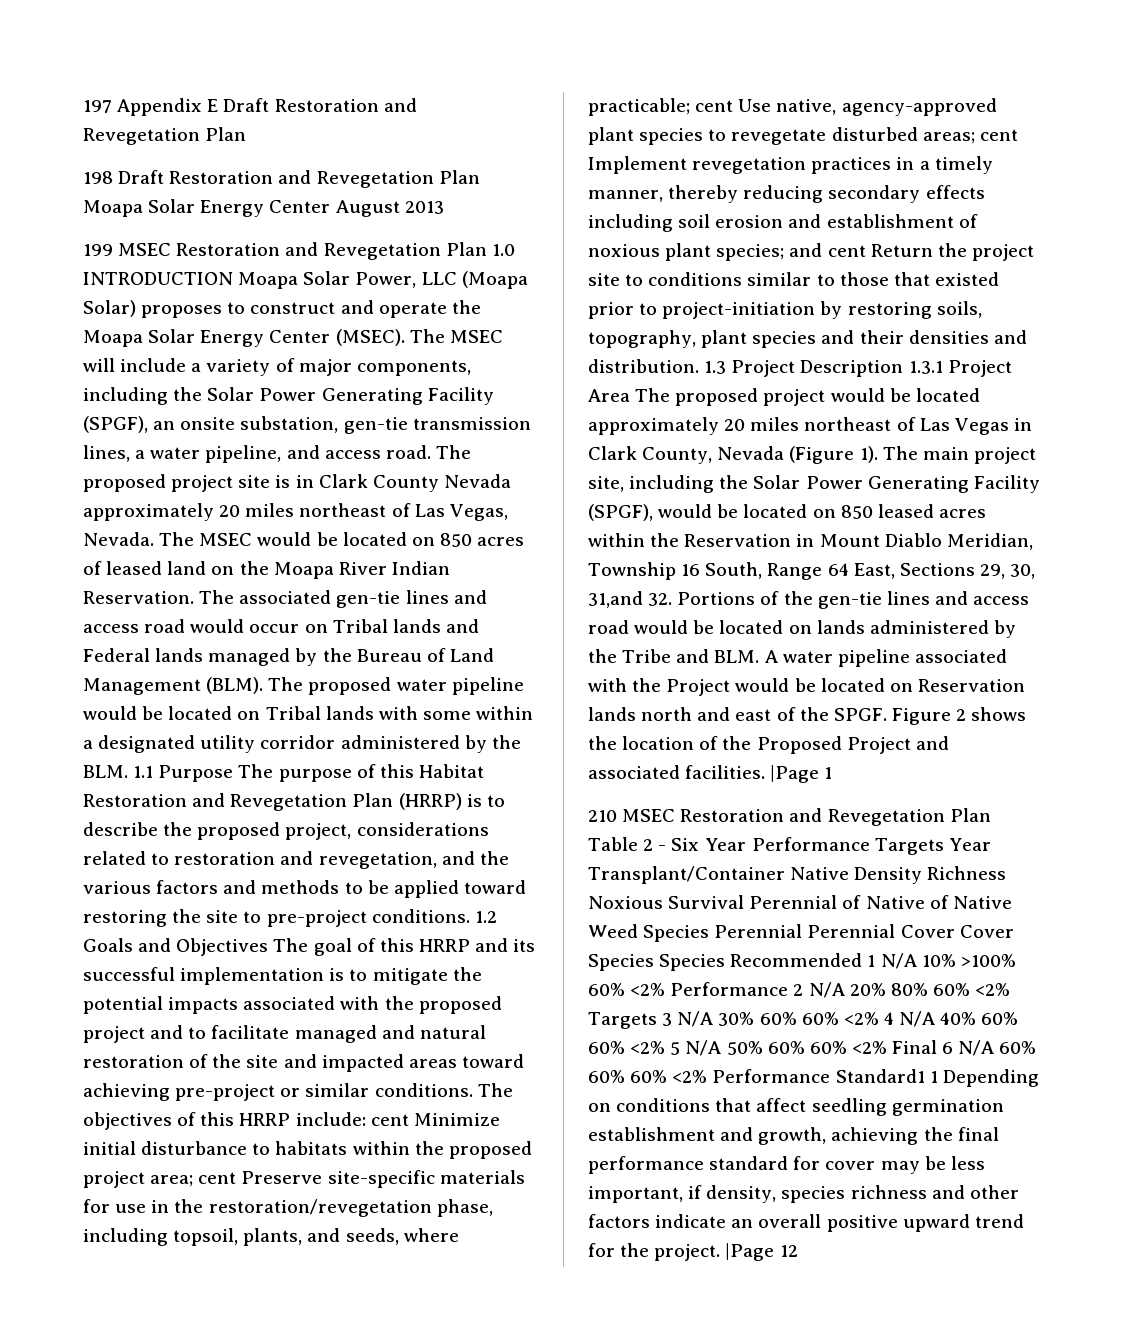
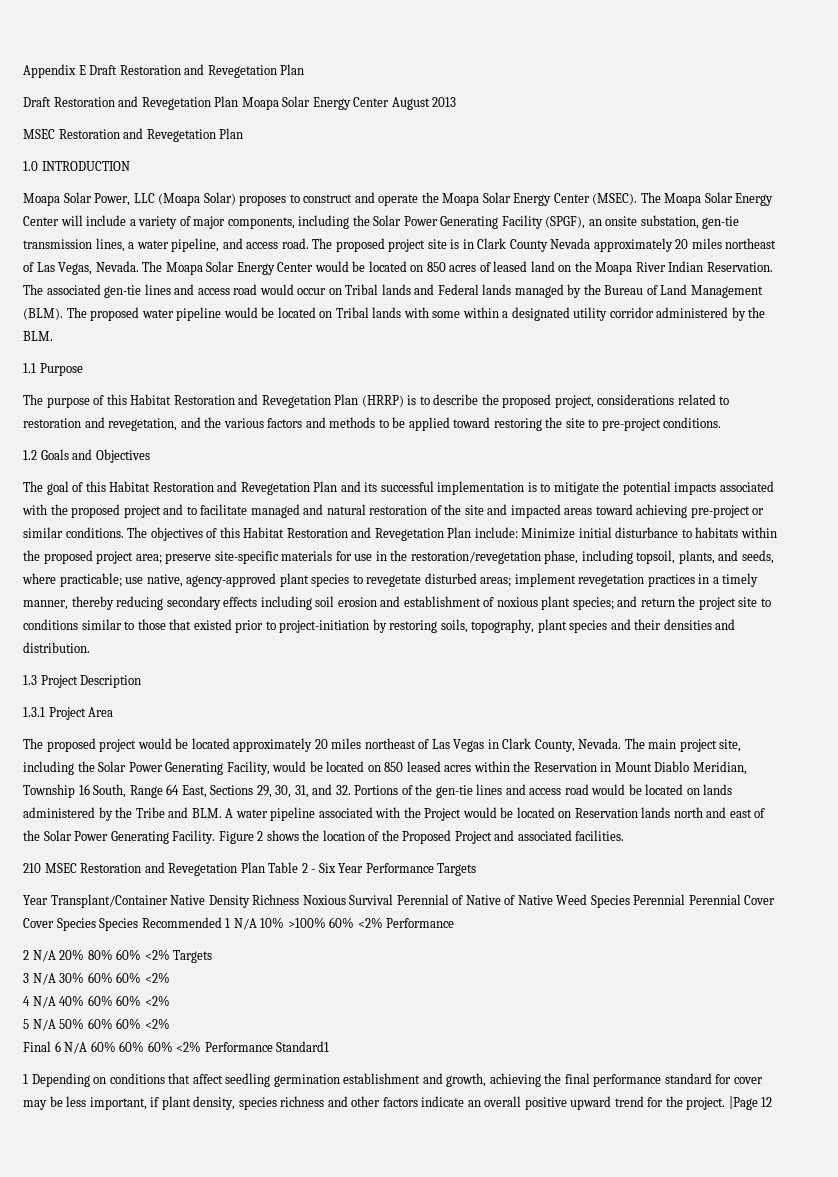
- 197 Appendix E Draft Restoration and Revegetation Plan
+ Appendix E Draft Restoration and Revegetation Plan
- 198 Draft Restoration and Revegetation Plan Moapa Solar Energy Center August 2013
- 199 MSEC Restoration and Revegetation Plan 1.0 INTRODUCTION Moapa Solar Power, LLC (Moapa Solar) proposes to construct and operate the Moapa Solar Energy Center (MSEC).
+ Draft Restoration and Revegetation Plan Moapa Solar Energy Center August 2013
+ MSEC Restoration and Revegetation Plan
+ 1.0 INTRODUCTION
+ Moapa Solar Power, LLC (Moapa Solar) proposes to construct and operate the Moapa Solar Energy Center (MSEC).
- The MSEC will include a variety of major components, including the Solar Power Generating Facility (SPGF), an onsite substation, gen-tie transmission lines, a water pipeline, and access road.
+ The Moapa Solar Energy Center will include a variety of major components, including the Solar Power Generating Facility (SPGF), an onsite substation, gen-tie transmission lines, a water pipeline, and access road.
- The MSEC would be located on 850 acres of leased land on the Moapa River Indian Reservation.
+ The Moapa Solar Energy Center would be located on 850 acres of leased land on the Moapa River Indian Reservation.
- The proposed water pipeline would be located on Tribal lands with some within a designated utility corridor administered by the BLM. 1.1 Purpose The purpose of this Habitat Restoration and Revegetation Plan (HRRP) is to describe the proposed project, considerations related to restoration and revegetation, and the various factors and methods to be applied toward restoring the site to pre-project conditions. 1.2 Goals and Objectives The goal of this HRRP and its successful implementation is to mitigate the potential impacts associated with the proposed project and to facilitate managed and natural restoration of the site and impacted areas toward achieving pre-project or similar conditions.
+ The proposed water pipeline would be located on Tribal lands with some within a designated utility corridor administered by the BLM.
+ 1.1 Purpose
+ The purpose of this Habitat Restoration and Revegetation Plan (HRRP) is to describe the proposed project, considerations related to restoration and revegetation, and the various factors and methods to be applied toward restoring the site to pre-project conditions.
+ 1.2 Goals and Objectives
+ The goal of this Habitat Restoration and Revegetation Plan and its successful implementation is to mitigate the potential impacts associated with the proposed project and to facilitate managed and natural restoration of the site and impacted areas toward achieving pre-project or similar conditions.
- The objectives of this HRRP include: cent Minimize initial disturbance to habitats within the proposed project area;
+ The objectives of this Habitat Restoration and Revegetation Plan include: Minimize initial disturbance to habitats within the proposed project area;
- cent Preserve site-specific materials for use in the restoration/revegetation phase, including topsoil, plants, and seeds, where practicable;
+ preserve site-specific materials for use in the restoration/revegetation phase, including topsoil, plants, and seeds, where practicable;
- cent Use native, agency-approved plant species to revegetate disturbed areas;
+ use native, agency-approved plant species to revegetate disturbed areas;
- cent Implement revegetation practices in a timely manner, thereby reducing secondary effects including soil erosion and establishment of noxious plant species;
+ implement revegetation practices in a timely manner, thereby reducing secondary effects including soil erosion and establishment of noxious plant species;
- and cent Return the project site to conditions similar to those that existed prior to project-initiation by restoring soils, topography, plant species and their densities and distribution. 1.3 Project Description 1.3.1 Project Area The proposed project would be located approximately 20 miles northeast of Las Vegas in Clark County, Nevada (Figure 1).
+ and return the project site to conditions similar to those that existed prior to project-initiation by restoring soils, topography, plant species and their densities and distribution.
+ 1.3 Project Description
+ 1.3.1 Project Area
+ The proposed project would be located approximately 20 miles northeast of Las Vegas in Clark County, Nevada.
- The main project site, including the Solar Power Generating Facility (SPGF), would be located on 850 leased acres within the Reservation in Mount Diablo Meridian, Township 16 South, Range 64 East, Sections 29, 30, 31,and 32. Portions of the gen-tie lines and access road would be located on lands administered by the Tribe and BLM. A water pipeline associated with the Project would be located on Reservation lands north and east of the SPGF.
+ The main project site, including the Solar Power Generating Facility, would be located on 850 leased acres within the Reservation in Mount Diablo Meridian, Township 16 South, Range 64 East, Sections 29, 30, 31, and 32. Portions of the gen-tie lines and access road would be located on lands administered by the Tribe and BLM. A water pipeline associated with the Project would be located on Reservation lands north and east of the Solar Power Generating Facility.
- |Page 1
- 210 MSEC Restoration and Revegetation Plan Table 2 - Six Year Performance Targets Year Transplant/Container Native Density Richness Noxious Survival Perennial of Native of Native Weed Species Perennial Perennial Cover Cover Species Species Recommended 1 N/A 10% >100% 60% <2% Performance 2 N/A 20% 80% 60% <2% Targets 3 N/A 30% 60% 60% <2% 4 N/A 40% 60% 60% <2% 5 N/A 50% 60% 60% <2% Final 6 N/A 60% 60% 60% <2% Performance Standard1 1 Depending on conditions that affect seedling germination establishment and growth, achieving the final performance standard for cover may be less important, if density, species richness and other factors indicate an overall positive upward trend for the project.
+ 210 MSEC Restoration and Revegetation Plan Table 2 - Six Year Performance Targets
+ Year Transplant/Container Native Density Richness Noxious Survival Perennial of Native of Native Weed Species Perennial Perennial Cover Cover Species Species Recommended 1 N/A 10% >100% 60% <2% Performance
+ 2 N/A 20% 80% 60% <2% Targets
+ 3 N/A 30% 60% 60% <2%
+ 4 N/A 40% 60% 60% <2%
+ 5 N/A 50% 60% 60% <2%
+ Final 6 N/A 60% 60% 60% <2% Performance Standard1
+ 1 Depending on conditions that affect seedling germination establishment and growth, achieving the final performance standard for cover may be less important, if plant density, species richness and other factors indicate an overall positive upward trend for the project.

